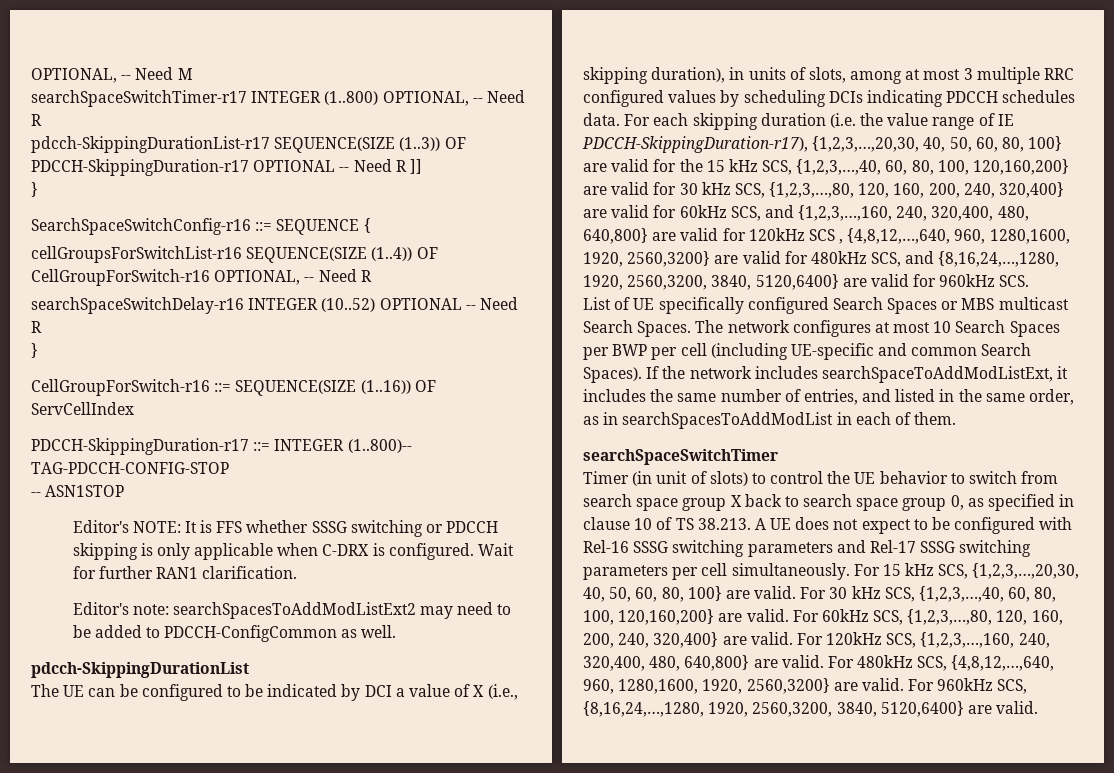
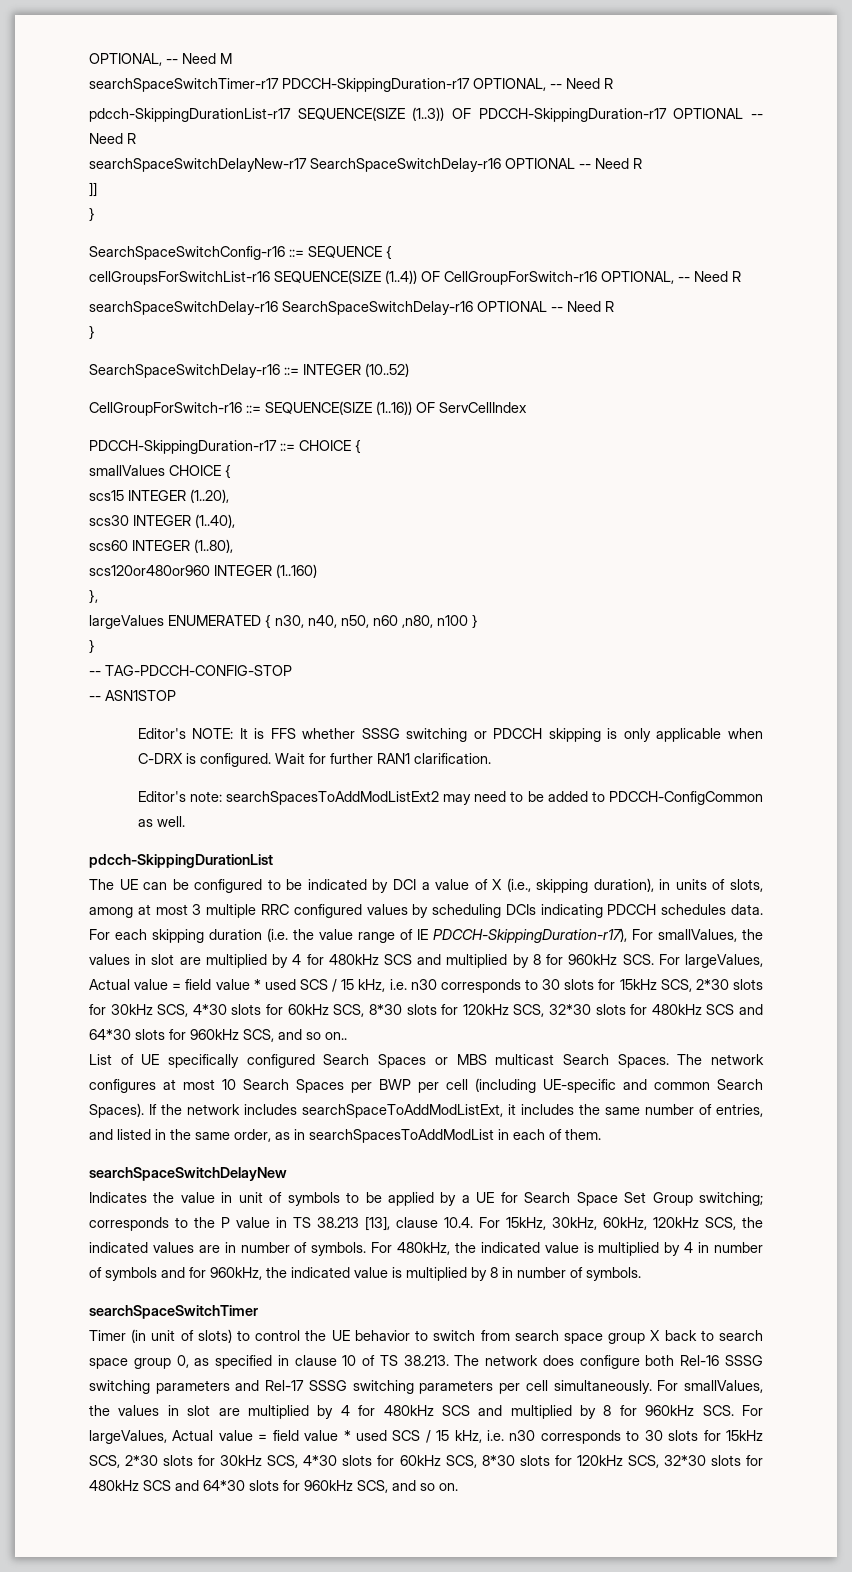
- searchSpaceSwitchTimer-r17 INTEGER (1..800) OPTIONAL, -- Need R
+ searchSpaceSwitchTimer-r17 PDCCH-SkippingDuration-r17 OPTIONAL, -- Need R
- pdcch-SkippingDurationList-r17 SEQUENCE(SIZE (1..3)) OF PDCCH-SkippingDuration-r17 OPTIONAL -- Need R ]]
+ pdcch-SkippingDurationList-r17 SEQUENCE(SIZE (1..3)) OF PDCCH-SkippingDuration-r17 OPTIONAL -- Need R
+ searchSpaceSwitchDelayNew-r17 SearchSpaceSwitchDelay-r16 OPTIONAL -- Need R
+ ]]
- searchSpaceSwitchDelay-r16 INTEGER (10..52) OPTIONAL -- Need R
+ searchSpaceSwitchDelay-r16 SearchSpaceSwitchDelay-r16 OPTIONAL -- Need R
+ SearchSpaceSwitchDelay-r16 ::= INTEGER (10..52)
- PDCCH-SkippingDuration-r17 ::= INTEGER (1..800)-- TAG-PDCCH-CONFIG-STOP
+ PDCCH-SkippingDuration-r17 ::= CHOICE {
+ smallValues CHOICE {
+ scs15 INTEGER (1..20),
+ scs30 INTEGER (1..40),
+ scs60 INTEGER (1..80),
+ scs120or480or960 INTEGER (1..160)
+ },
+ largeValues ENUMERATED { n30, n40, n50, n60 ,n80, n100 }
+ }
+ -- TAG-PDCCH-CONFIG-STOP
- For each skipping duration (i.e. the value range of IE PDCCH-SkippingDuration-r17), {1,2,3,…,20,30, 40, 50, 60, 80, 100} are valid for the 15 kHz SCS, {1,2,3,…,40, 60, 80, 100, 120,160,200} are valid for 30 kHz SCS, {1,2,3,…,80, 120, 160, 200, 240, 320,400} are valid for 60kHz SCS, and {1,2,3,…,160, 240, 320,400, 480, 640,800} are valid for 120kHz SCS , {4,8,12,…,640, 960, 1280,1600, 1920, 2560,3200} are valid for 480kHz SCS, and {8,16,24,…,1280, 1920, 2560,3200, 3840, 5120,6400} are valid for 960kHz SCS.
+ For each skipping duration (i.e. the value range of IE PDCCH-SkippingDuration-r17), For smallValues, the values in slot are multiplied by 4 for 480kHz SCS and multiplied by 8 for 960kHz SCS. For largeValues, Actual value = field value * used SCS / 15 kHz, i.e. n30 corresponds to 30 slots for 15kHz SCS, 2*30 slots for 30kHz SCS, 4*30 slots for 60kHz SCS, 8*30 slots for 120kHz SCS, 32*30 slots for 480kHz SCS and 64*30 slots for 960kHz SCS, and so on..
+ searchSpaceSwitchDelayNew
+ Indicates the value in unit of symbols to be applied by a UE for Search Space Set Group switching; corresponds to the P value in TS 38.213 [13], clause 10.4. For 15kHz, 30kHz, 60kHz, 120kHz SCS, the indicated values are in number of symbols. For 480kHz, the indicated value is multiplied by 4 in number of symbols and for 960kHz, the indicated value is multiplied by 8 in number of symbols.
- Timer (in unit of slots) to control the UE behavior to switch from search space group X back to search space group 0, as specified in clause 10 of TS 38.213. A UE does not expect to be configured with Rel-16 SSSG switching parameters and Rel-17 SSSG switching parameters per cell simultaneously.
+ Timer (in unit of slots) to control the UE behavior to switch from search space group X back to search space group 0, as specified in clause 10 of TS 38.213. The network does configure both Rel-16 SSSG switching parameters and Rel-17 SSSG switching parameters per cell simultaneously.
- For 15 kHz SCS, {1,2,3,…,20,30, 40, 50, 60, 80, 100} are valid. For 30 kHz SCS, {1,2,3,…,40, 60, 80, 100, 120,160,200} are valid. For 60kHz SCS, {1,2,3,…,80, 120, 160, 200, 240, 320,400} are valid. For 120kHz SCS, {1,2,3,…,160, 240, 320,400, 480, 640,800} are valid. For 480kHz SCS, {4,8,12,…,640, 960, 1280,1600, 1920, 2560,3200} are valid. For 960kHz SCS, {8,16,24,…,1280, 1920, 2560,3200, 3840, 5120,6400} are valid.
+ For smallValues, the values in slot are multiplied by 4 for 480kHz SCS and multiplied by 8 for 960kHz SCS. For largeValues, Actual value = field value * used SCS / 15 kHz, i.e. n30 corresponds to 30 slots for 15kHz SCS, 2*30 slots for 30kHz SCS, 4*30 slots for 60kHz SCS, 8*30 slots for 120kHz SCS, 32*30 slots for 480kHz SCS and 64*30 slots for 960kHz SCS, and so on.

